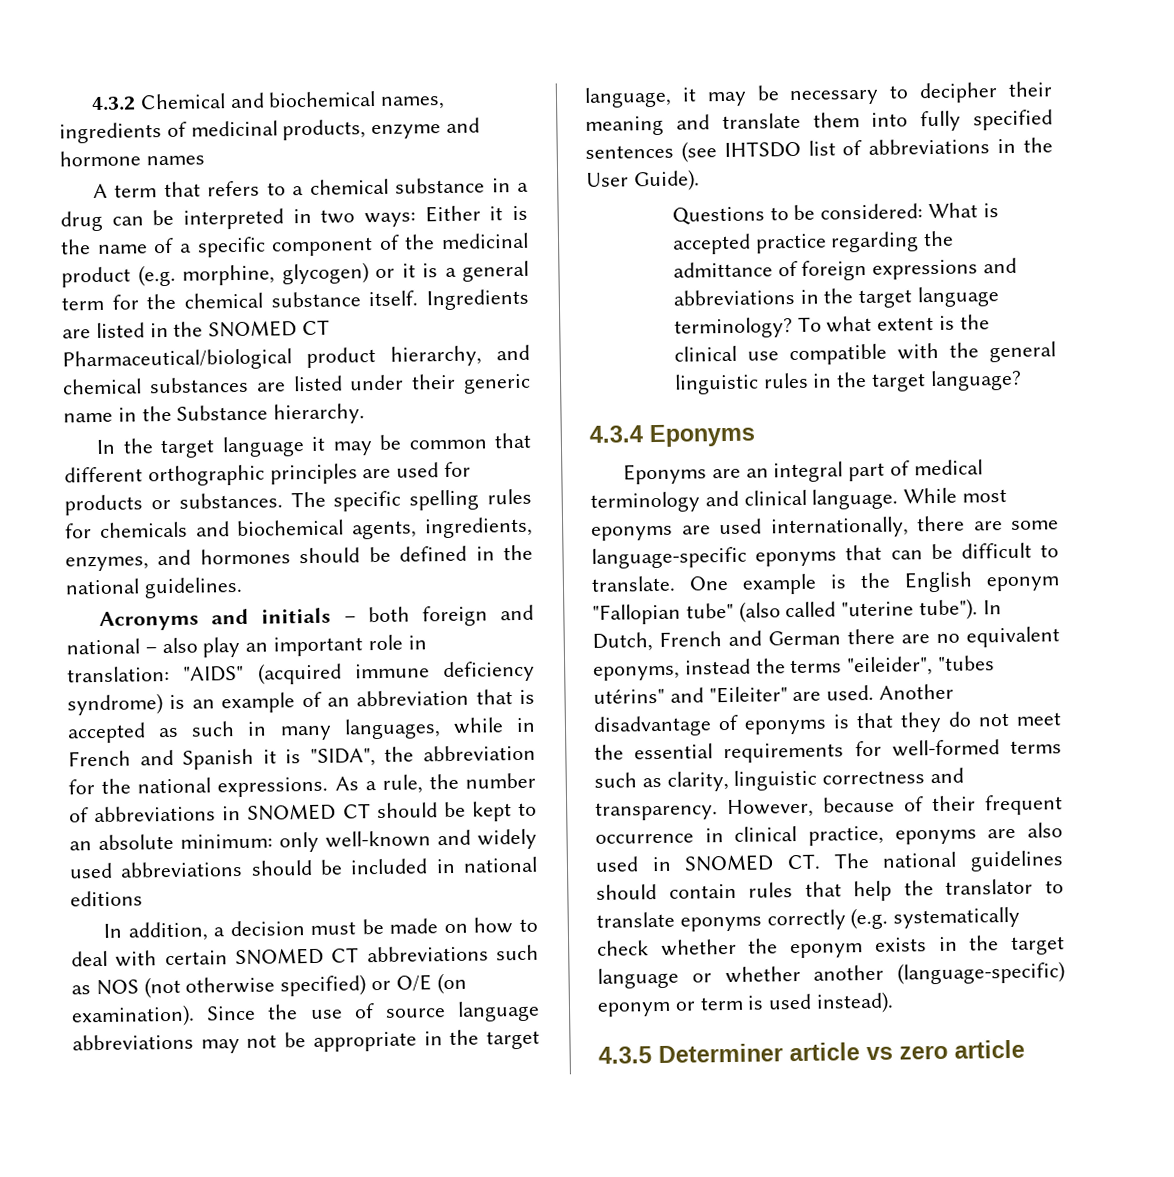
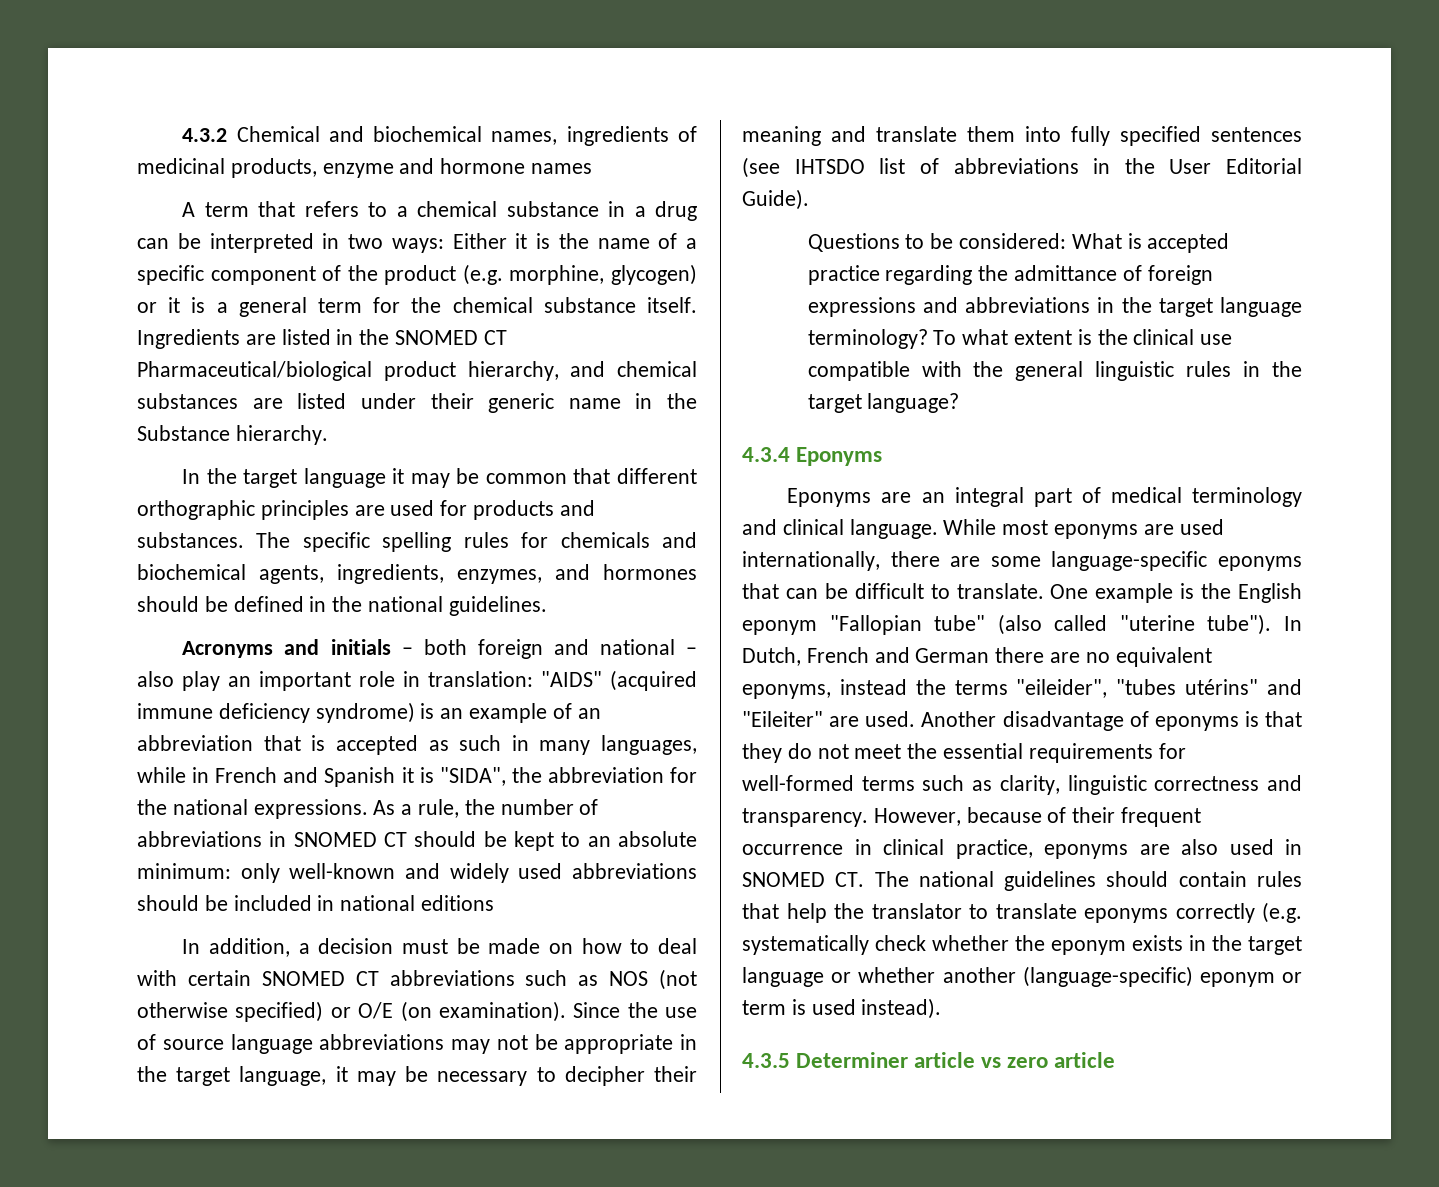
- A term that refers to a chemical substance in a drug can be interpreted in two ways: Either it is the name of a specific component of the medicinal product (e.g. morphine, glycogen) or it is a general term for the chemical substance itself.
+ A term that refers to a chemical substance in a drug can be interpreted in two ways: Either it is the name of a specific component of the product (e.g. morphine, glycogen) or it is a general term for the chemical substance itself.
- In the target language it may be common that different orthographic principles are used for products or substances.
+ In the target language it may be common that different orthographic principles are used for products and substances.
- Since the use of source language abbreviations may not be appropriate in the target language, it may be necessary to decipher their meaning and translate them into fully specified sentences (see IHTSDO list of abbreviations in the User Guide).
+ Since the use of source language abbreviations may not be appropriate in the target language, it may be necessary to decipher their meaning and translate them into fully specified sentences (see IHTSDO list of abbreviations in the User Editorial Guide).

